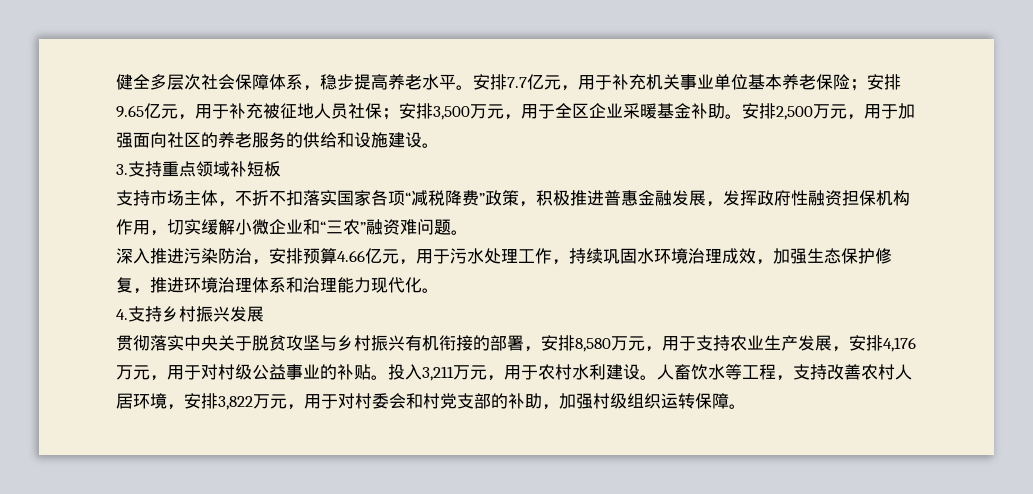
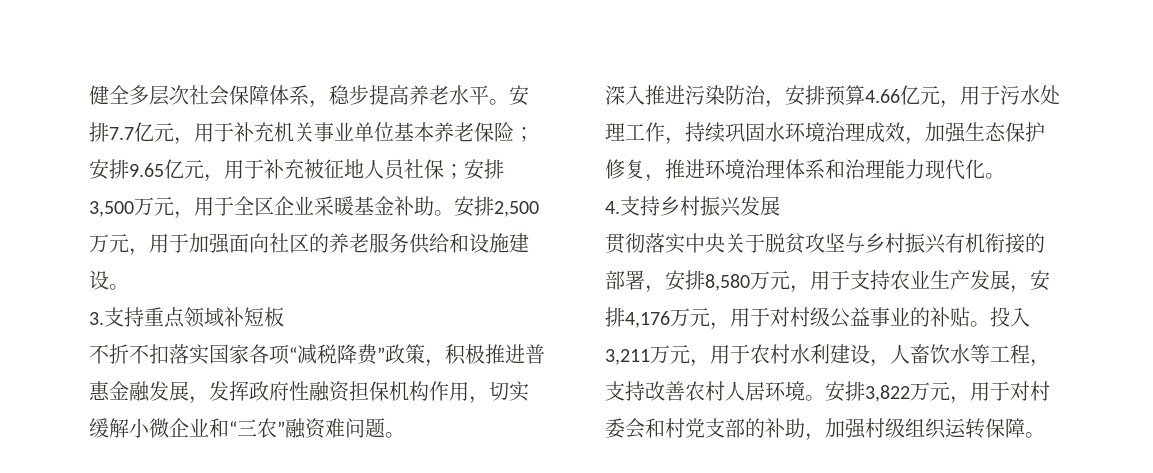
- 安排2,500万元，用于加强面向社区的养老服务的供给和设施建设。
+ 安排2,500万元，用于加强面向社区的养老服务供给和设施建设。
- 支持市场主体，不折不扣落实国家各项“减税降费”政策，积极推进普惠金融发展，发挥政府性融资担保机构作用，切实缓解小微企业和“三农”融资难问题。
+ 不折不扣落实国家各项“减税降费”政策，积极推进普惠金融发展，发挥政府性融资担保机构作用，切实缓解小微企业和“三农”融资难问题。
- 投入3,211万元，用于农村水利建设。人畜饮水等工程，支持改善农村人居环境，安排3,822万元，用于对村委会和村党支部的补助，加强村级组织运转保障。
+ 投入3,211万元，用于农村水利建设，人畜饮水等工程，支持改善农村人居环境。安排3,822万元，用于对村委会和村党支部的补助，加强村级组织运转保障。

